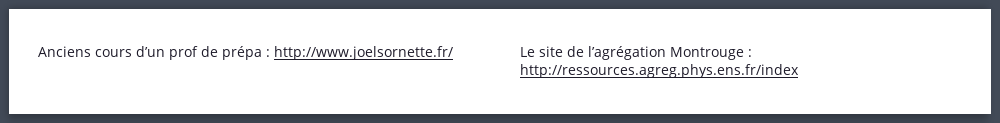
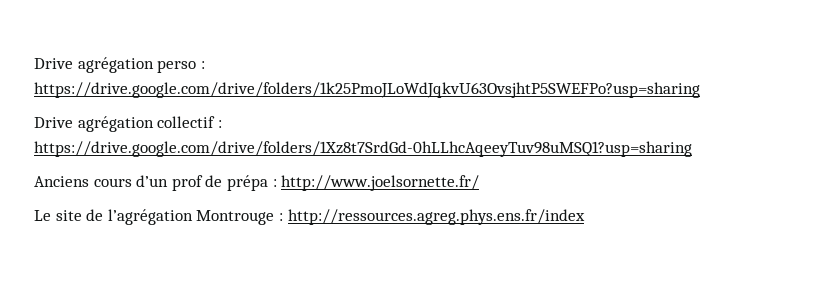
+ Drive agrégation perso : https://drive.google.com/drive/folders/1k25PmoJLoWdJqkvU63OvsjhtP5SWEFPo?usp=sharing
+ Drive agrégation collectif : https://drive.google.com/drive/folders/1Xz8t7SrdGd-0hLLhcAqeeyTuv98uMSQ1?usp=sharing

